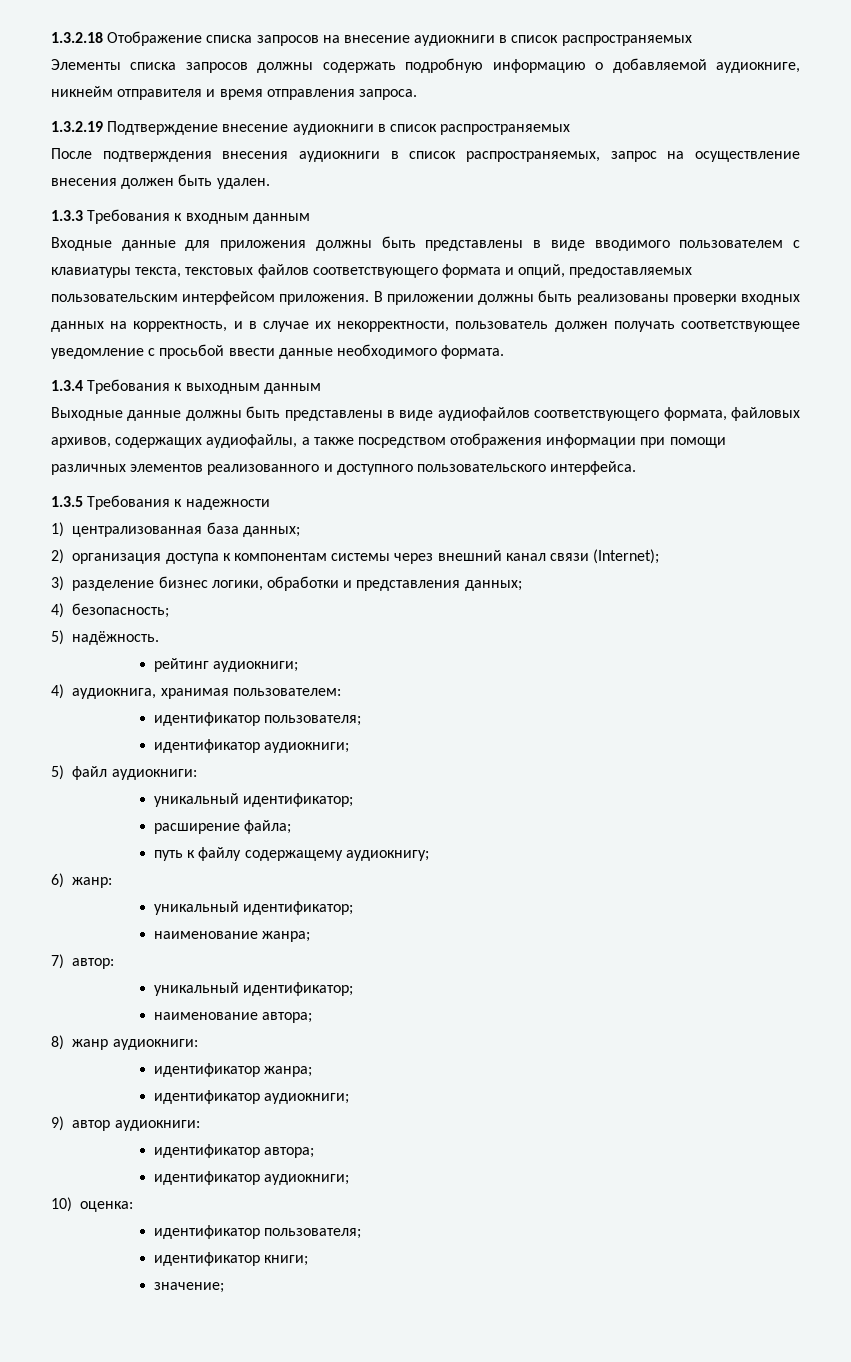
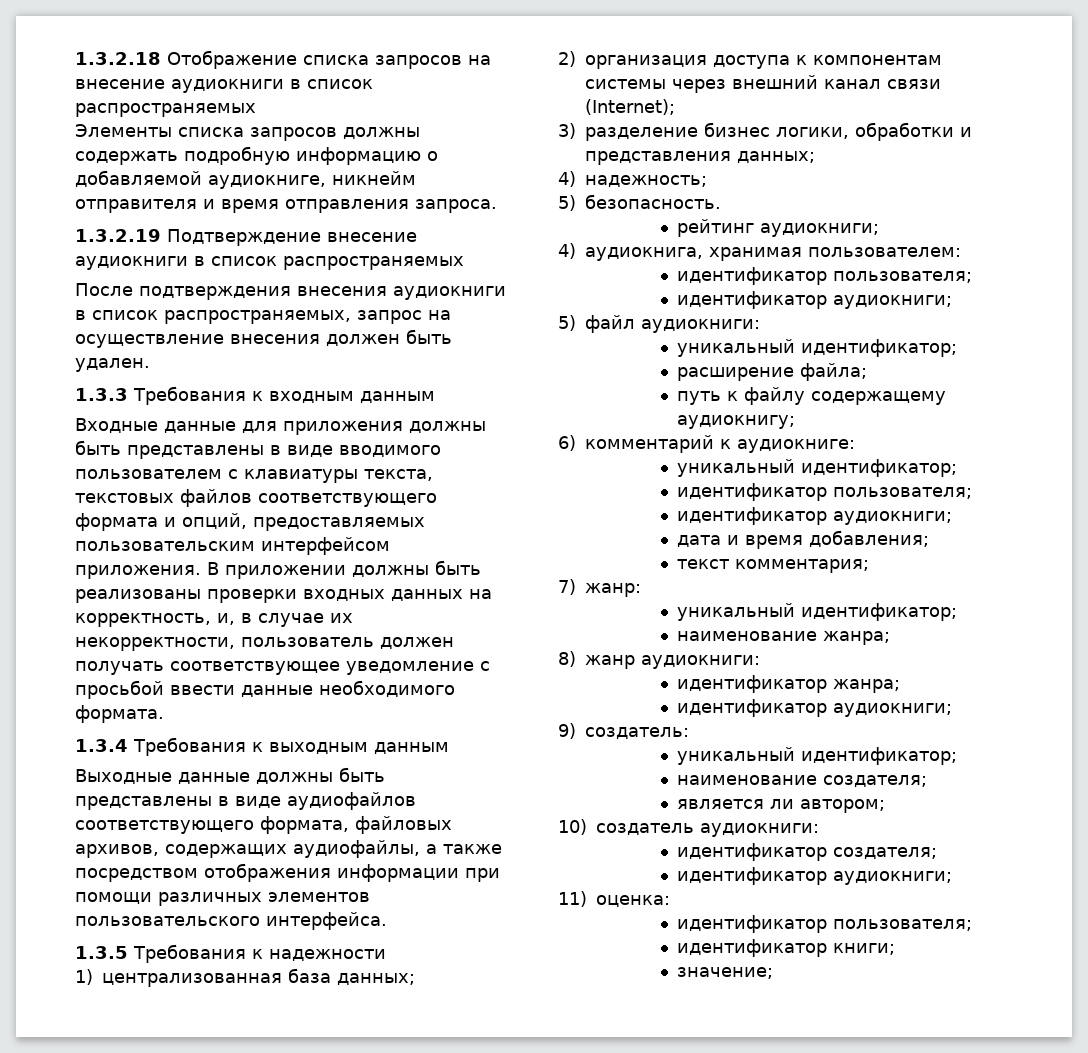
- В приложении должны быть реализованы проверки входных данных на корректность, и в случае их некорректности, пользователь должен получать соответствующее уведомление с просьбой ввести данные необходимого формата.
+ В приложении должны быть реализованы проверки входных данных на корректность, и, в случае их некорректности, пользователь должен получать соответствующее уведомление с просьбой ввести данные необходимого формата.
- Выходные данные должны быть представлены в виде аудиофайлов соответствующего формата, файловых архивов, содержащих аудиофайлы, а также посредством отображения информации при помощи различных элементов реализованного и доступного пользовательского интерфейса.
+ Выходные данные должны быть представлены в виде аудиофайлов соответствующего формата, файловых архивов, содержащих аудиофайлы, а также посредством отображения информации при помощи различных элементов пользовательского интерфейса.
- 4) безопасность;
- 5) надёжность.
+ 4) надежность;
+ 5) безопасность.
- 6) жанр:
+ 6) комментарий к аудиокниге:
+ уникальный идентификатор;
+ идентификатор пользователя;
+ идентификатор аудиокниги;
+ дата и время добавления;
+ текст комментария;
+ 7) жанр:
- 7) автор:
- уникальный идентификатор;
- наименование автора;
- 9) автор аудиокниги:
- идентификатор автора;
+ 9) создатель:
+ уникальный идентификатор;
+ наименование создателя;
+ является ли автором;
+ 10) создатель аудиокниги:
+ идентификатор создателя;
  идентификатор аудиокниги;
- 10) оценка:
+ 11) оценка:

